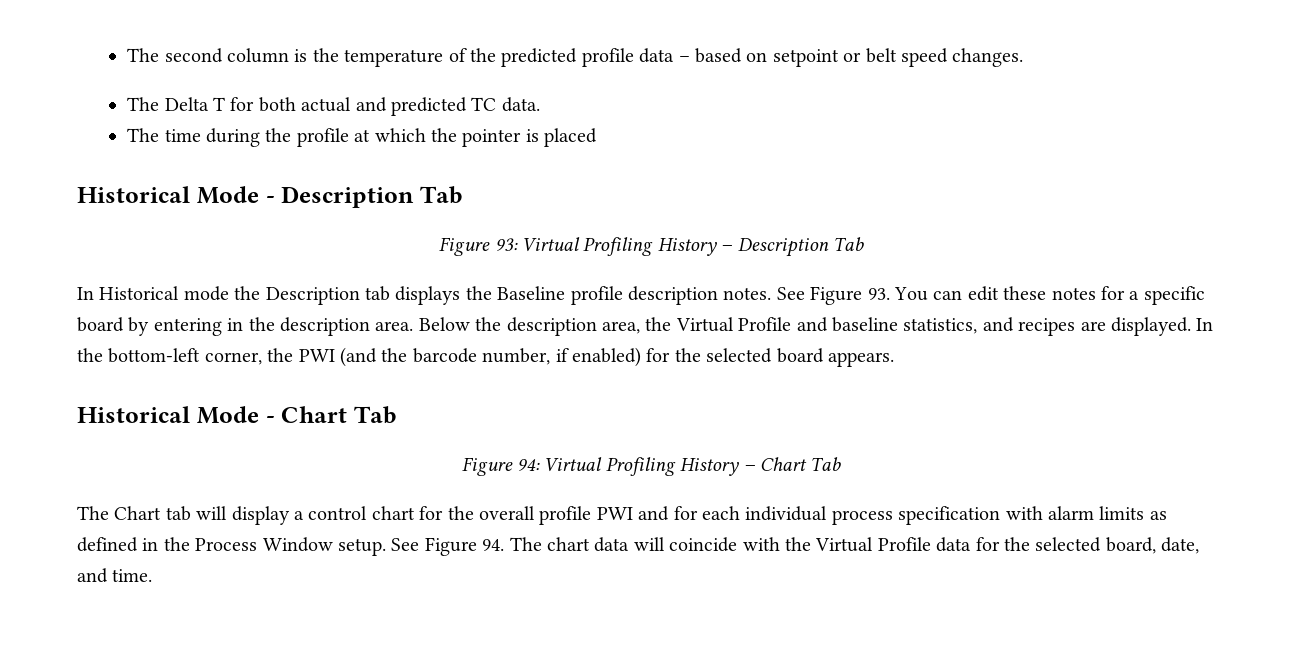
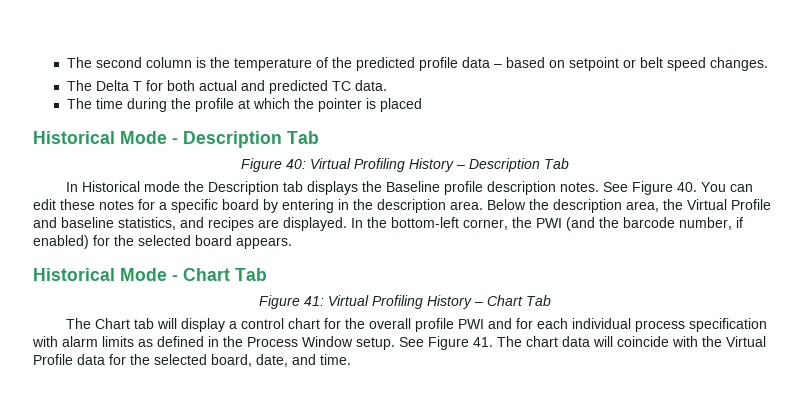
- Figure 93: Virtual Profiling History – Description Tab
+ Figure 40: Virtual Profiling History – Description Tab
- See Figure 93. You can edit these notes for a specific board by entering in the description area.
+ See Figure 40. You can edit these notes for a specific board by entering in the description area.
- Figure 94: Virtual Profiling History – Chart Tab
+ Figure 41: Virtual Profiling History – Chart Tab
- See Figure 94. The chart data will coincide with the Virtual Profile data for the selected board, date, and time.
+ See Figure 41. The chart data will coincide with the Virtual Profile data for the selected board, date, and time.

